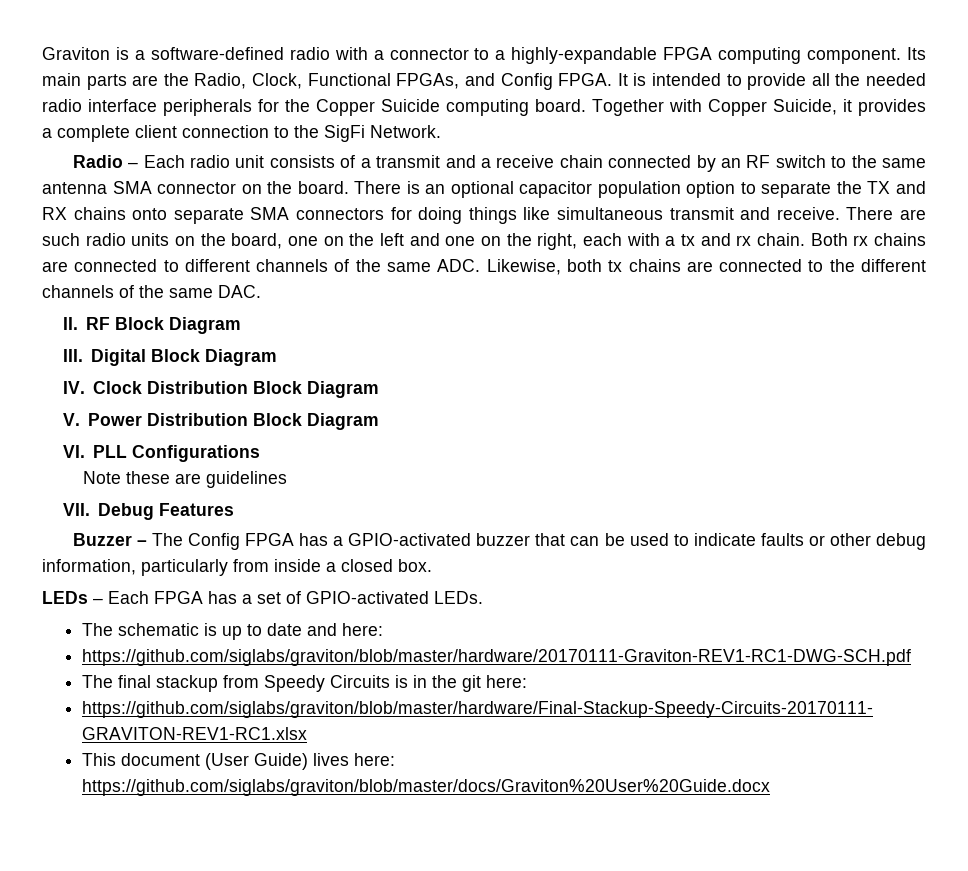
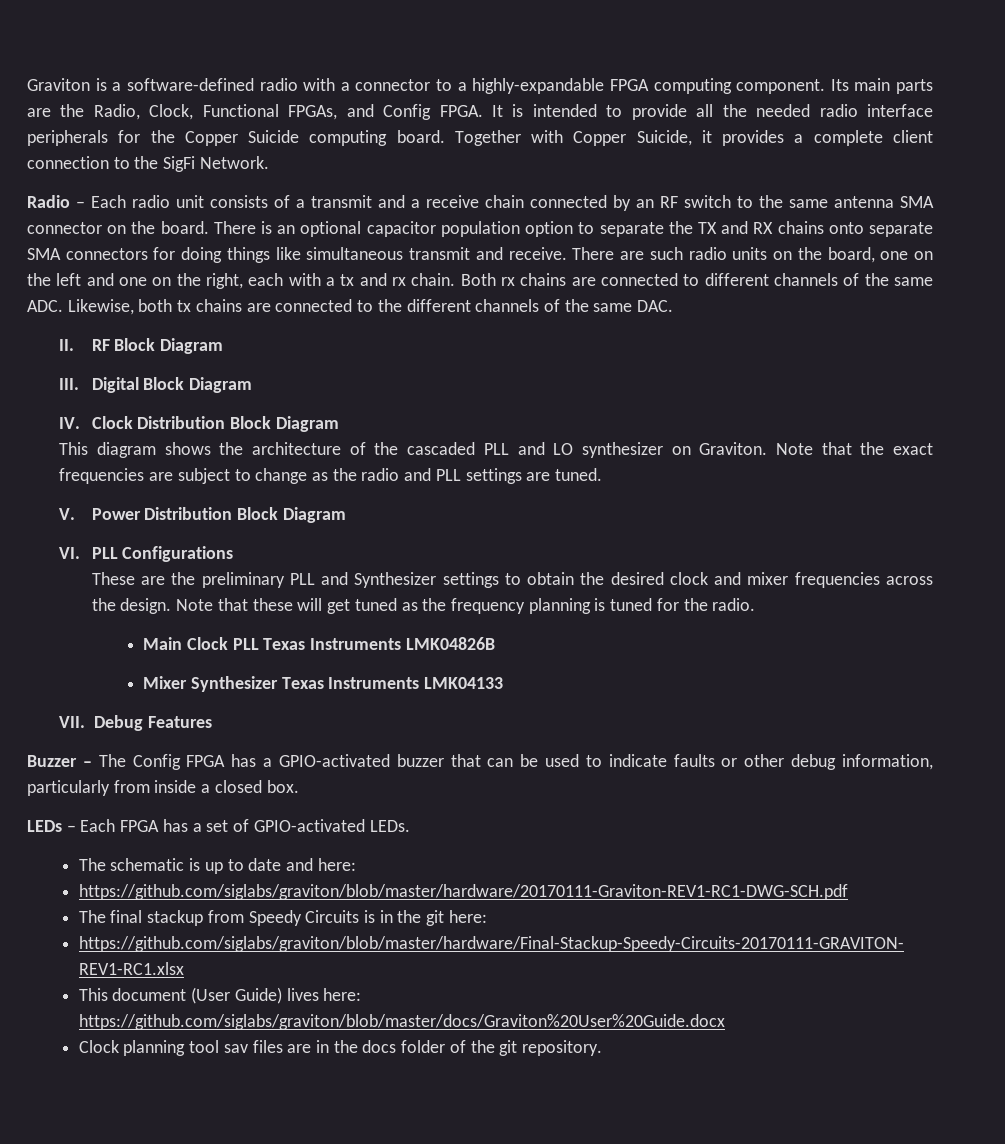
+ This diagram shows the architecture of the cascaded PLL and LO synthesizer on Graviton. Note that the exact frequencies are subject to change as the radio and PLL settings are tuned.
- Note these are guidelines
+ These are the preliminary PLL and Synthesizer settings to obtain the desired clock and mixer frequencies across the design. Note that these will get tuned as the frequency planning is tuned for the radio.
+ Main Clock PLL Texas Instruments LMK04826B
+ Mixer Synthesizer Texas Instruments LMK04133
+ Clock planning tool sav files are in the docs folder of the git repository.

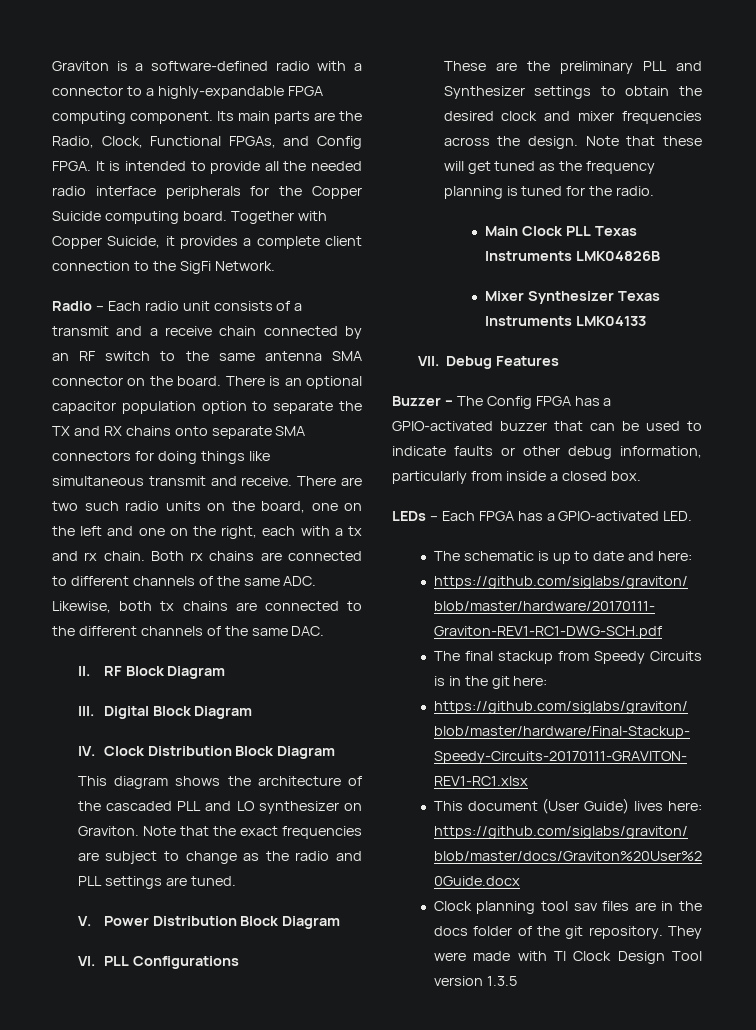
- There are such radio units on the board, one on the left and one on the right, each with a tx and rx chain.
+ There are two such radio units on the board, one on the left and one on the right, each with a tx and rx chain.
- LEDs – Each FPGA has a set of GPIO-activated LEDs.
+ LEDs – Each FPGA has a GPIO-activated LED.
+ They were made with TI Clock Design Tool version 1.3.5

